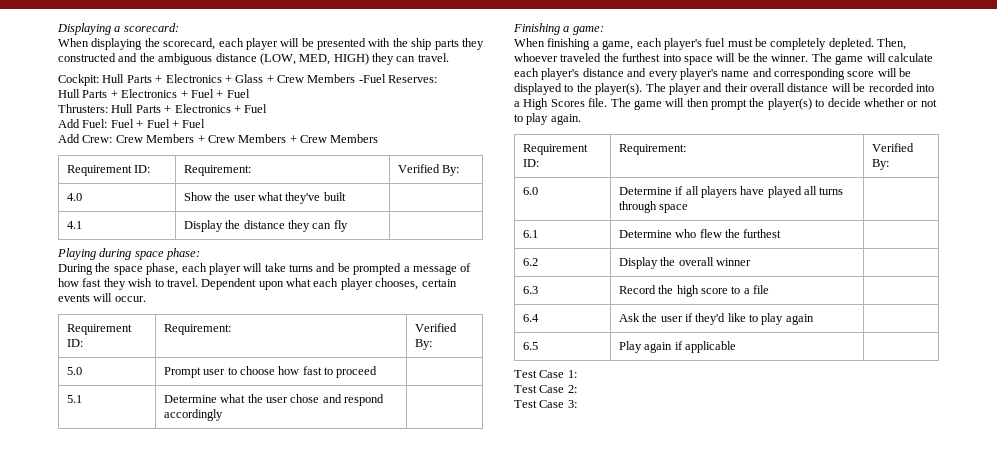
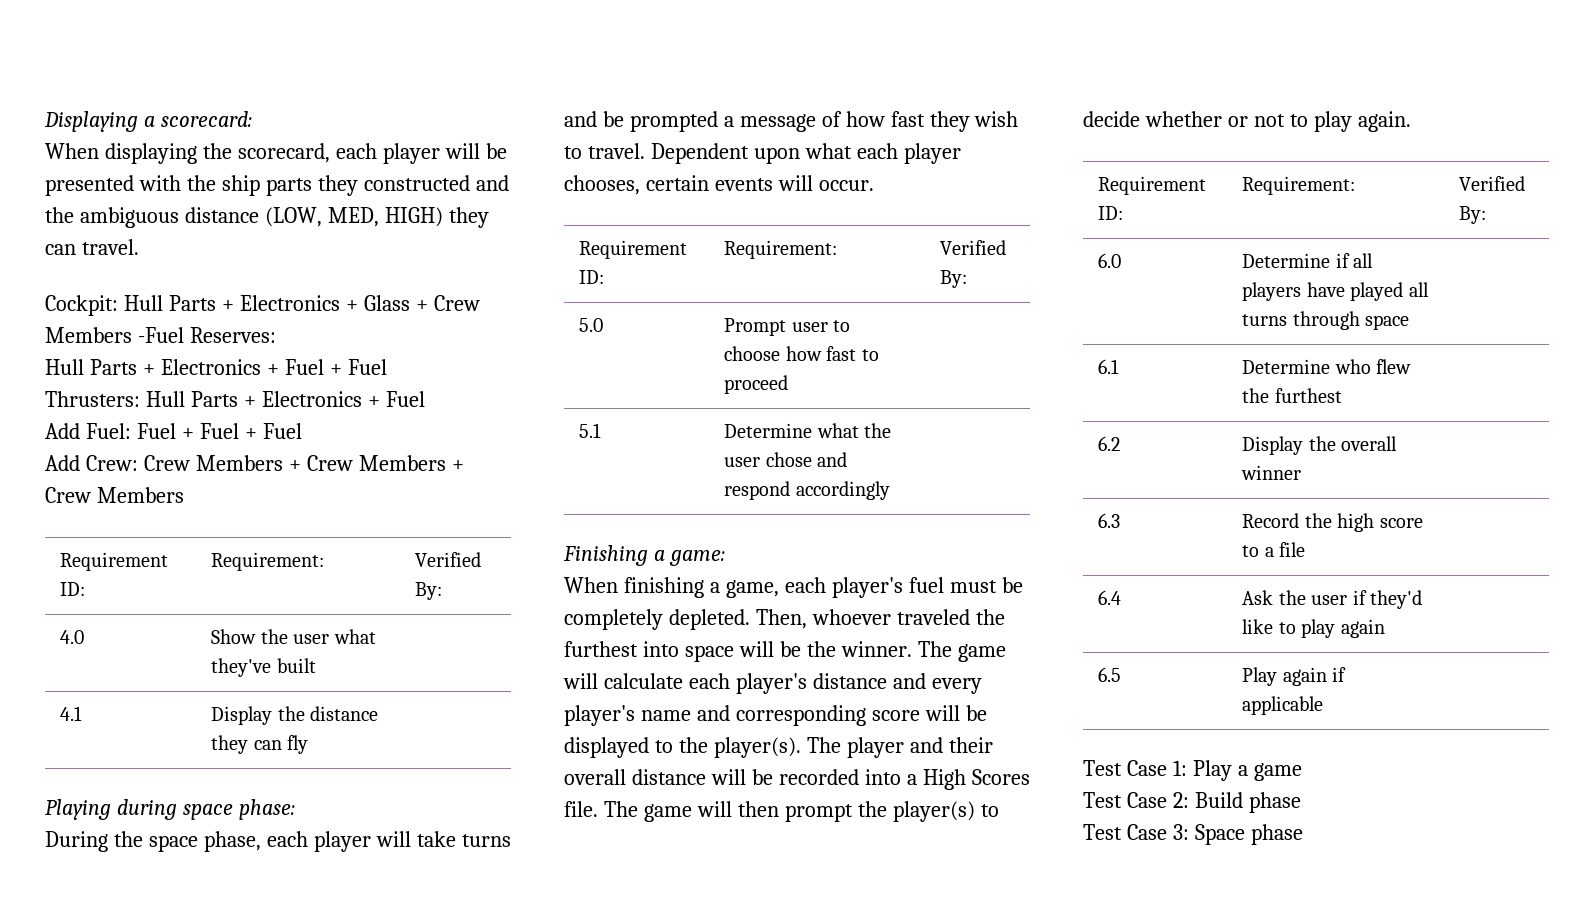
- Test Case 1:
+ Test Case 1: Play a game
- Test Case 2:
+ Test Case 2: Build phase
- Test Case 3:
+ Test Case 3: Space phase

